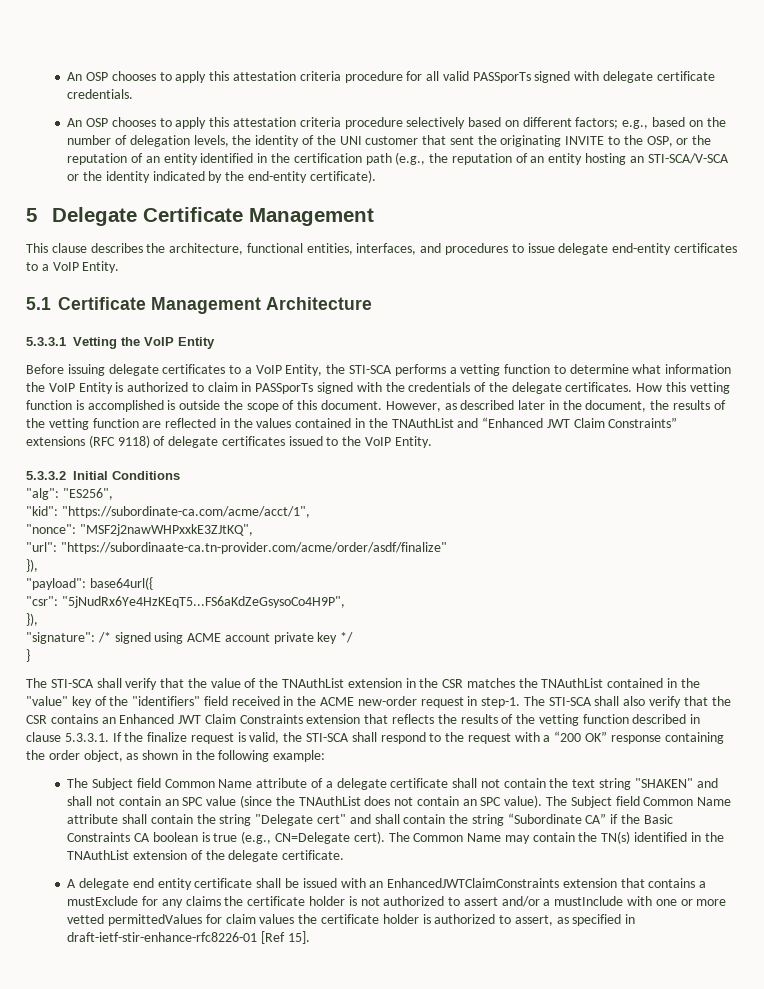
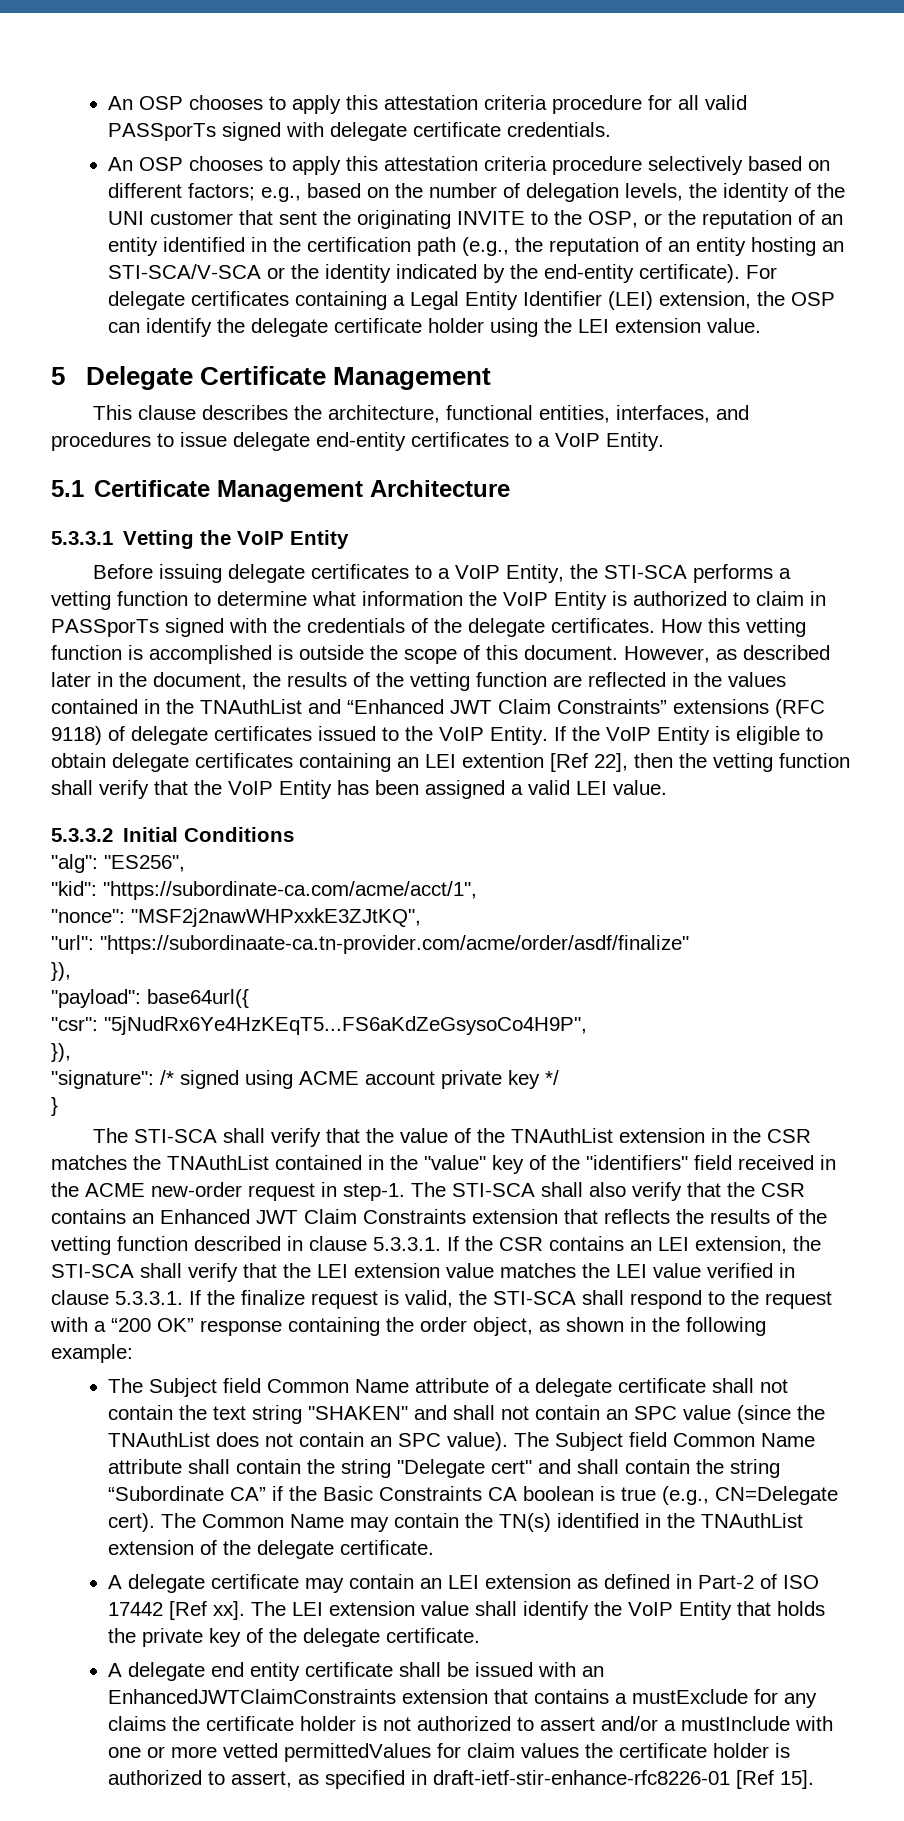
+ For delegate certificates containing a Legal Entity Identifier (LEI) extension, the OSP can identify the delegate certificate holder using the LEI extension value.
+ If the VoIP Entity is eligible to obtain delegate certificates containing an LEI extention [Ref 22], then the vetting function shall verify that the VoIP Entity has been assigned a valid LEI value.
- The STI-SCA shall also verify that the CSR contains an Enhanced JWT Claim Constraints extension that reflects the results of the vetting function described in clause 5.3.3.1. If the finalize request is valid, the STI-SCA shall respond to the request with a “200 OK” response containing the order object, as shown in the following example:
+ The STI-SCA shall also verify that the CSR contains an Enhanced JWT Claim Constraints extension that reflects the results of the vetting function described in clause 5.3.3.1. If the CSR contains an LEI extension, the STI-SCA shall verify that the LEI extension value matches the LEI value verified in clause 5.3.3.1. If the finalize request is valid, the STI-SCA shall respond to the request with a “200 OK” response containing the order object, as shown in the following example:
+ A delegate certificate may contain an LEI extension as defined in Part-2 of ISO 17442 [Ref xx]. The LEI extension value shall identify the VoIP Entity that holds the private key of the delegate certificate.

